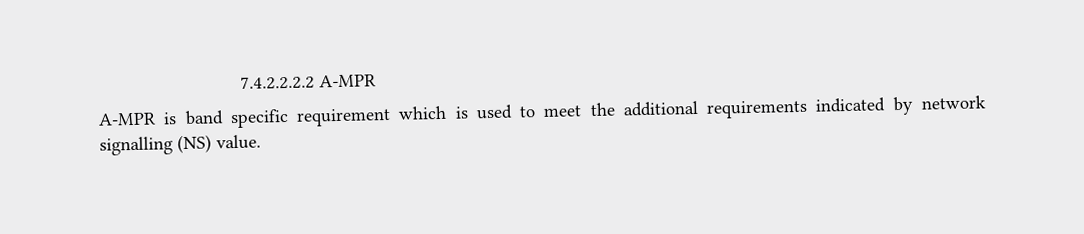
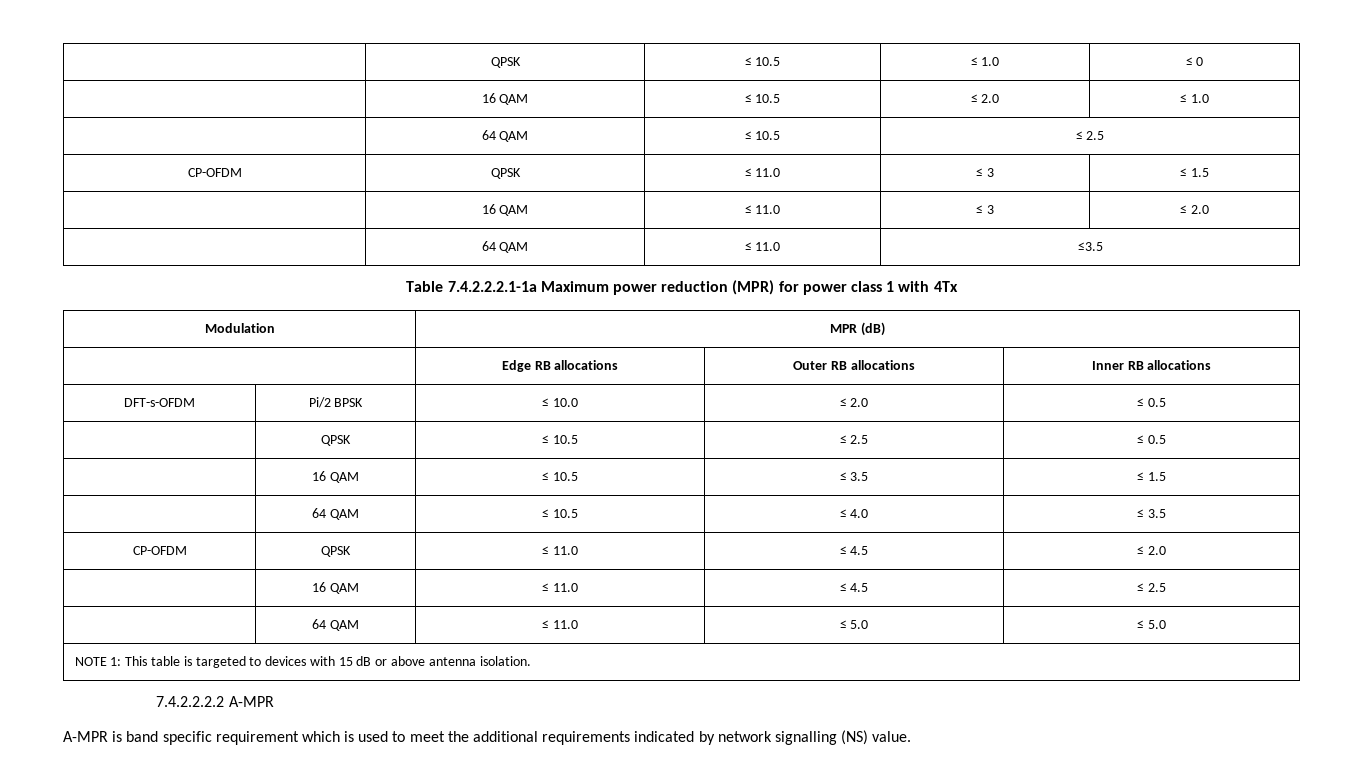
+ | QPSK | ≤ 10.5 | ≤ 1.0 | ≤ 0
+ | 16 QAM | ≤ 10.5 | ≤ 2.0 | ≤ 1.0
+ | 64 QAM | ≤ 10.5 | ≤ 2.5
+ CP-OFDM | QPSK | ≤ 11.0 | ≤ 3 | ≤ 1.5
+ | 16 QAM | ≤ 11.0 | ≤ 3 | ≤ 2.0
+ | 64 QAM | ≤ 11.0 | ≤3.5
+ Table 7.4.2.2.2.1-1a Maximum power reduction (MPR) for power class 1 with 4Tx
+ Modulation | MPR (dB)
+ | Edge RB allocations | Outer RB allocations | Inner RB allocations
+ DFT-s-OFDM | Pi/2 BPSK | ≤ 10.0 | ≤ 2.0 | ≤ 0.5
+ | QPSK | ≤ 10.5 | ≤ 2.5 | ≤ 0.5
+ | 16 QAM | ≤ 10.5 | ≤ 3.5 | ≤ 1.5
+ | 64 QAM | ≤ 10.5 | ≤ 4.0 | ≤ 3.5
+ CP-OFDM | QPSK | ≤ 11.0 | ≤ 4.5 | ≤ 2.0
+ | 16 QAM | ≤ 11.0 | ≤ 4.5 | ≤ 2.5
+ | 64 QAM | ≤ 11.0 | ≤ 5.0 | ≤ 5.0
+ NOTE 1: This table is targeted to devices with 15 dB or above antenna isolation.

